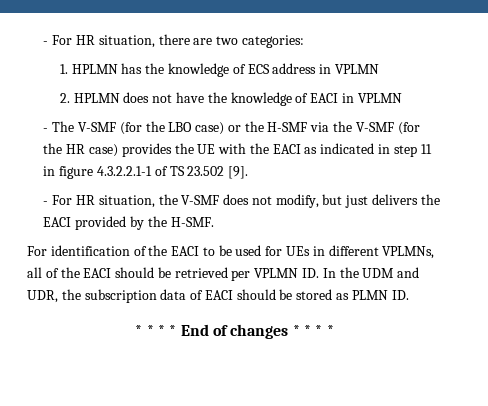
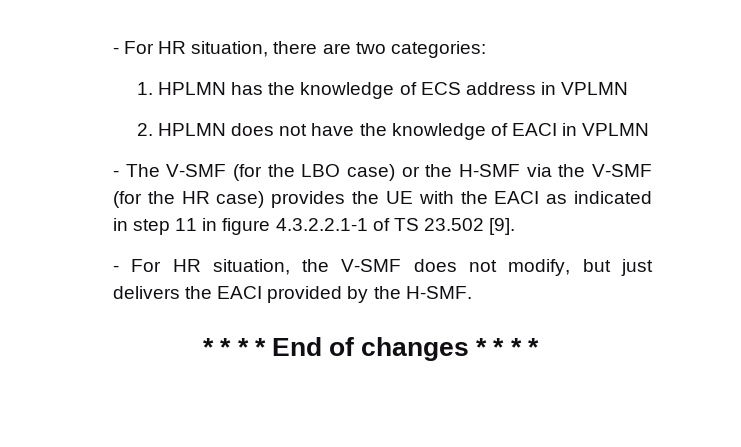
- For identification of the EACI to be used for UEs in different VPLMNs, all of the EACI should be retrieved per VPLMN ID. In the UDM and UDR, the subscription data of EACI should be stored as PLMN ID.

